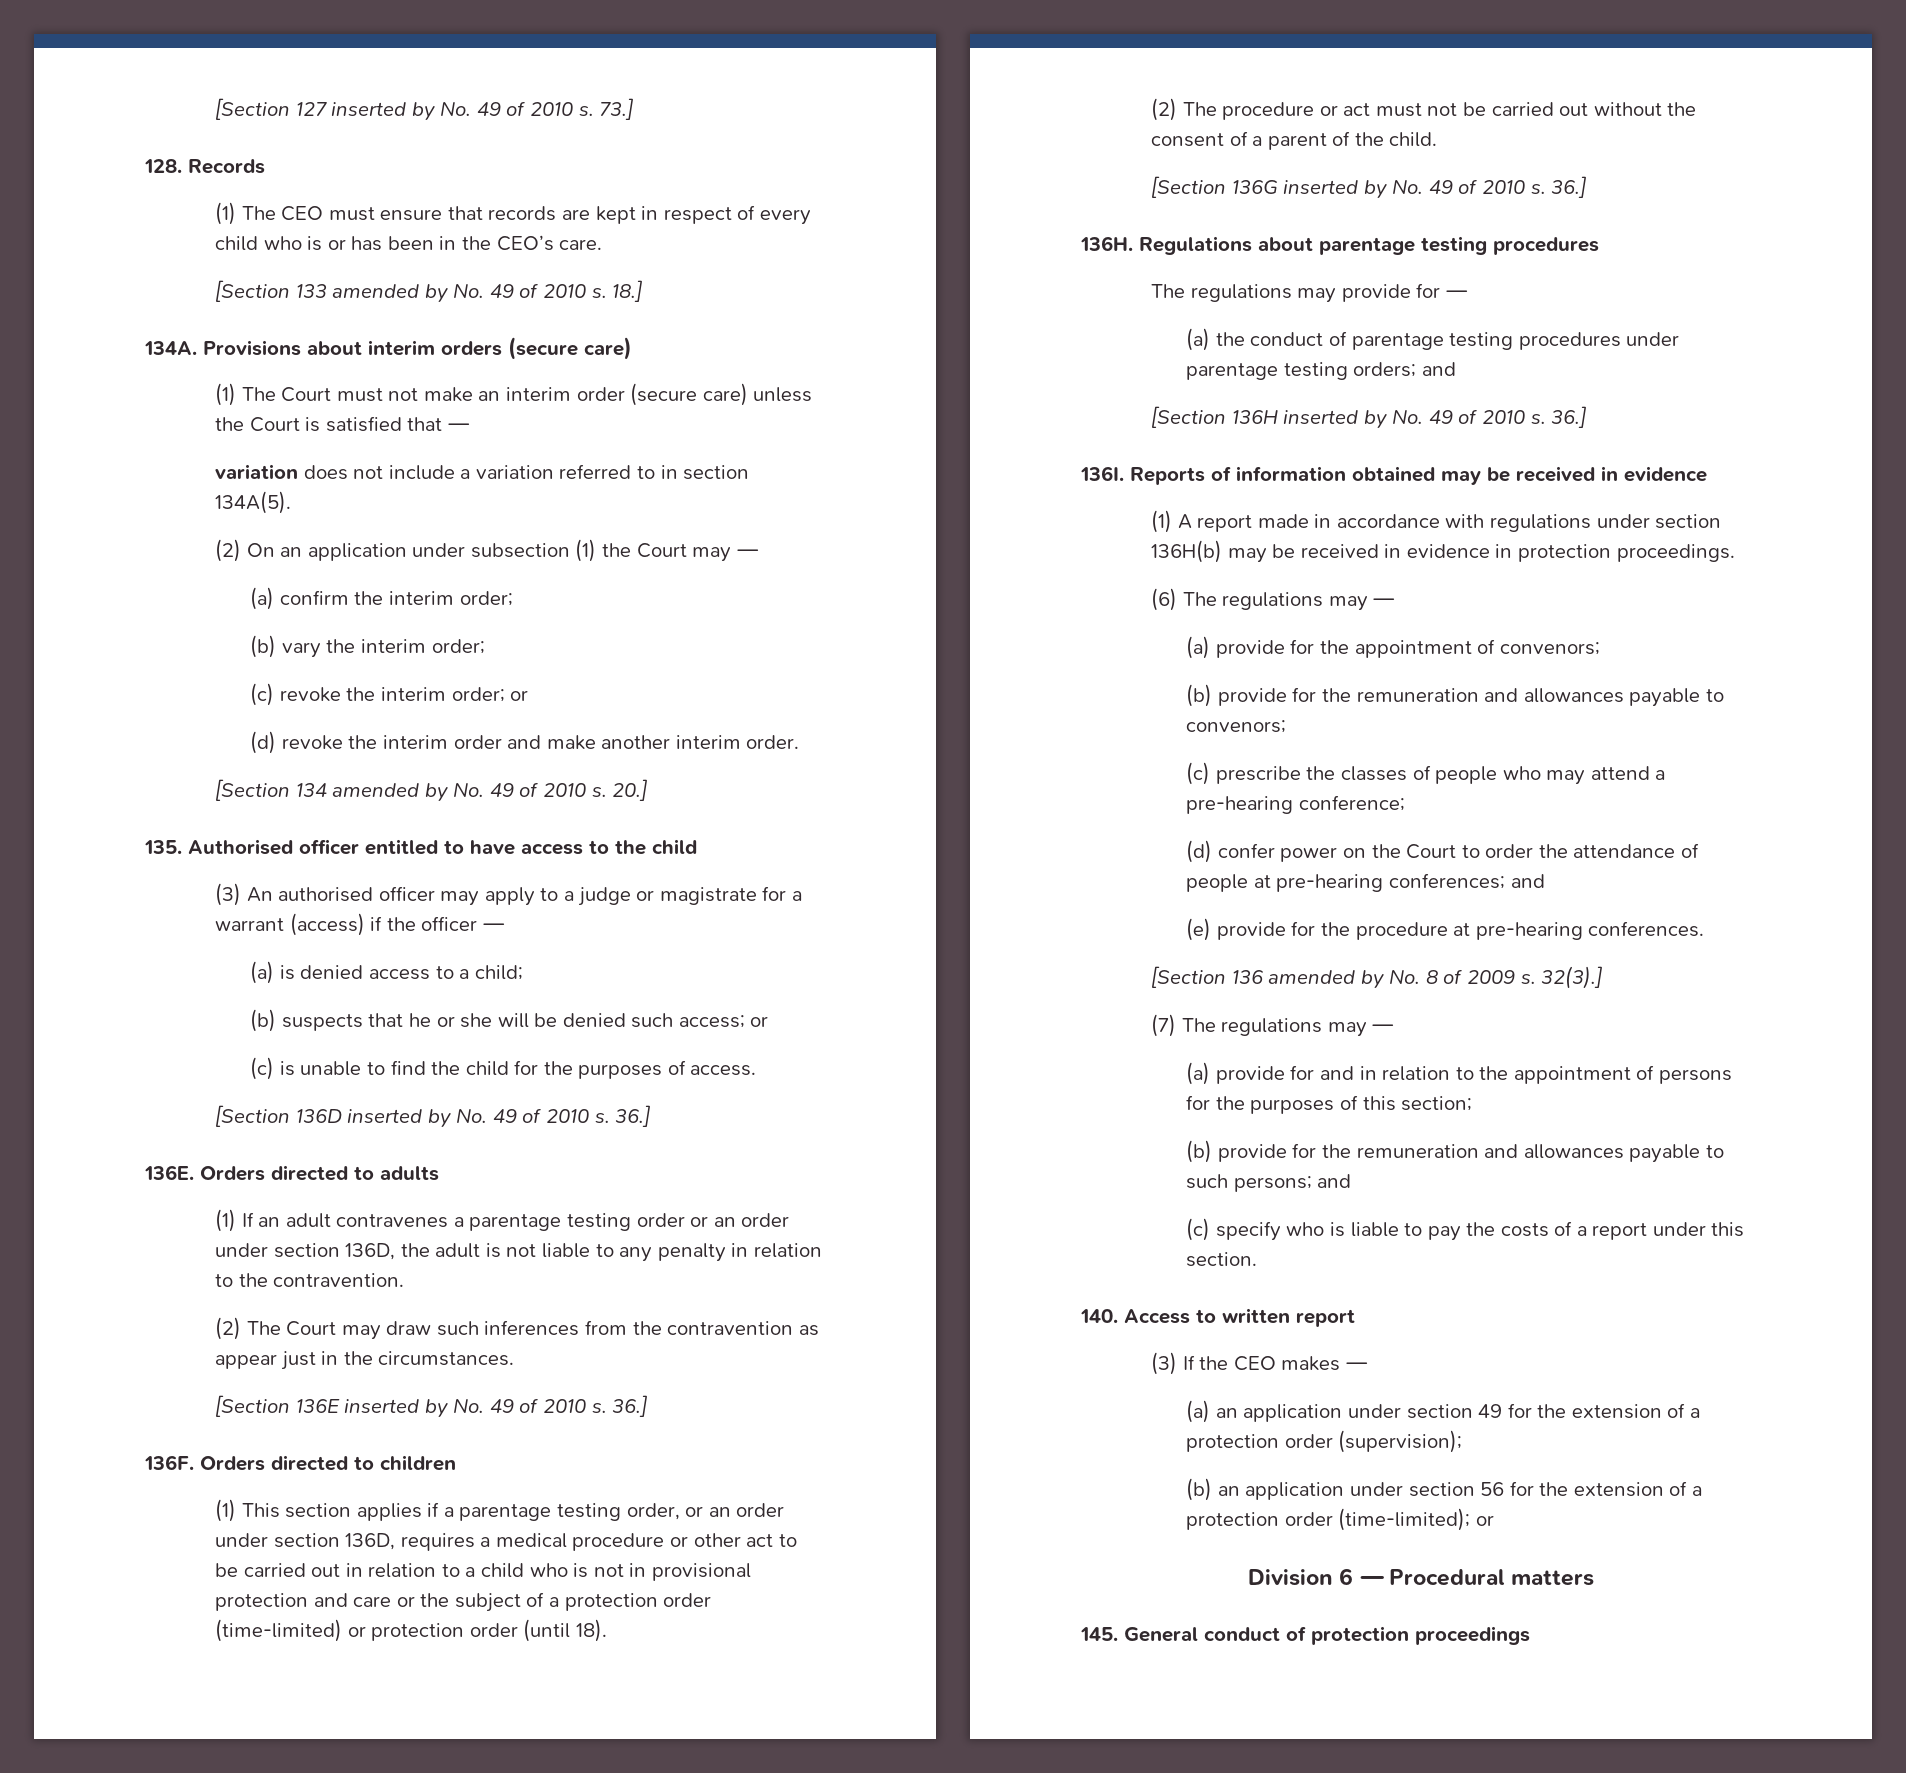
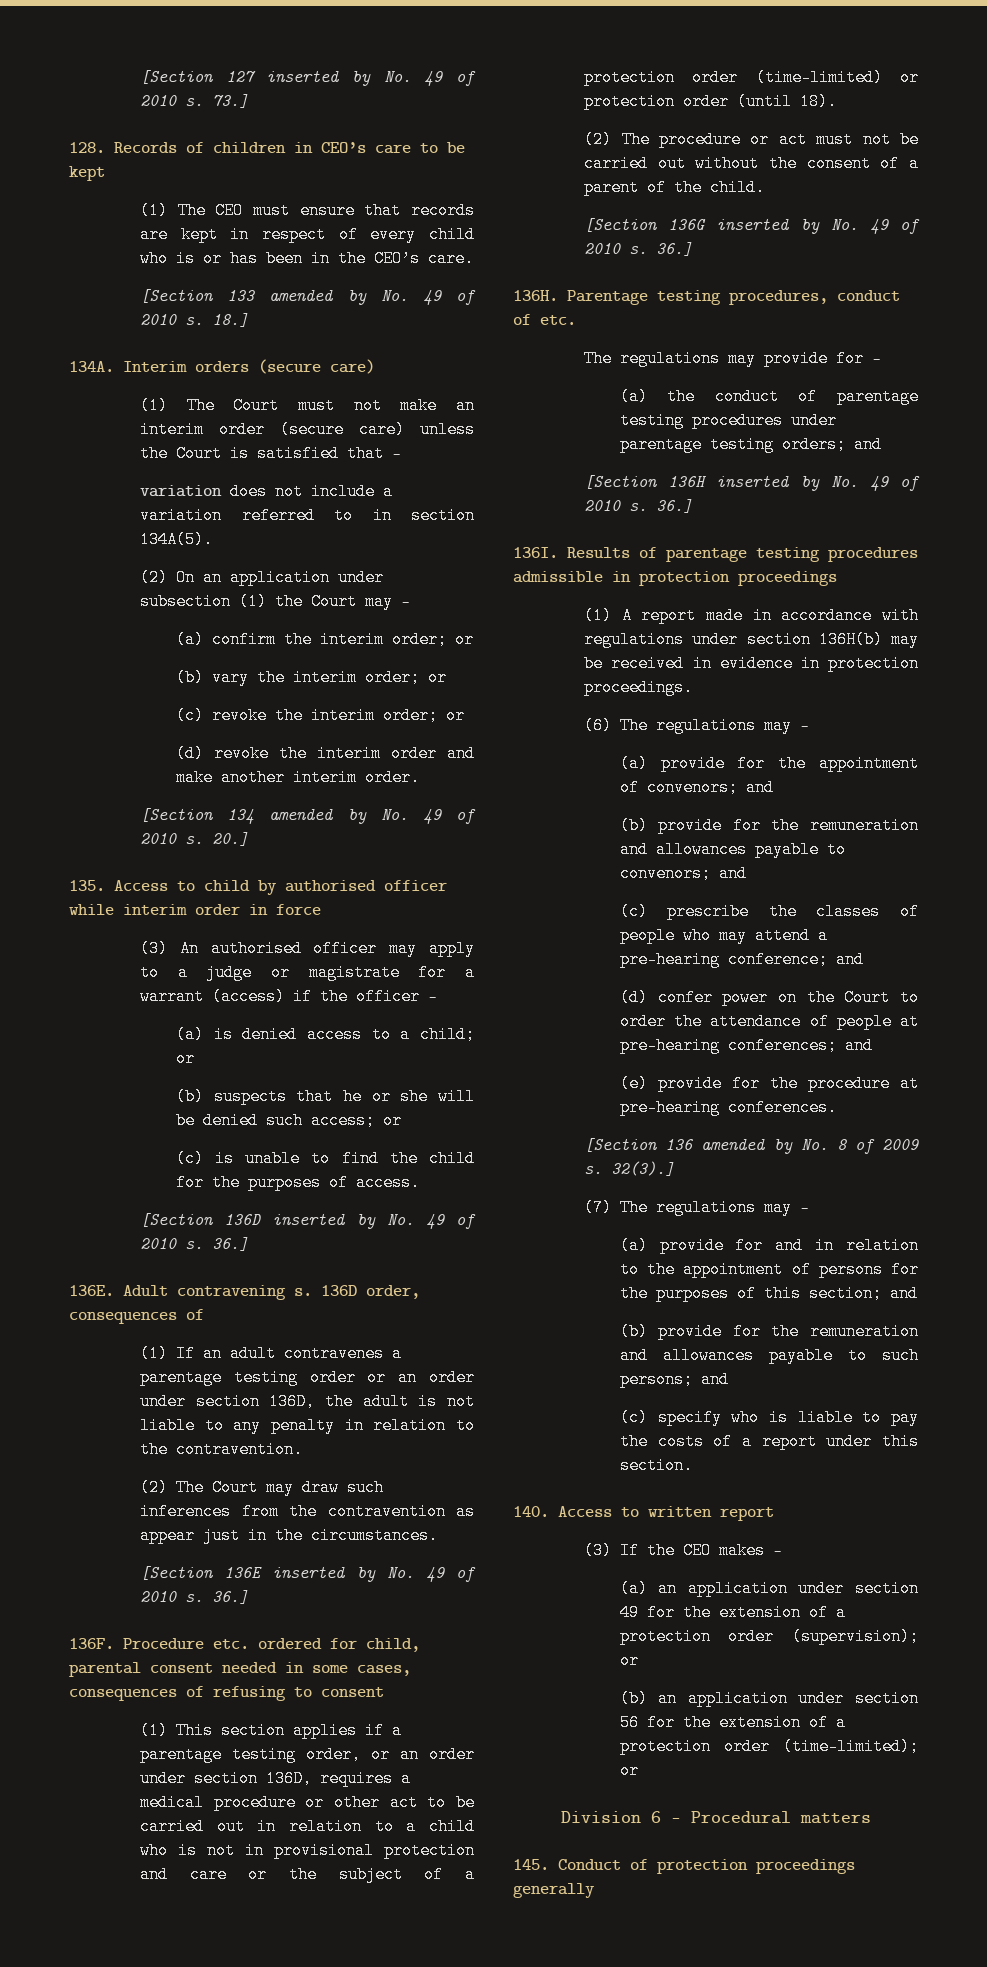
- 128. Records
+ 128. Records of children in CEO’s care to be kept
- Provisions about interim orders (secure care)
+ Interim orders (secure care)
- (a) confirm the interim order;
+ (a) confirm the interim order; or
- (b) vary the interim order;
+ (b) vary the interim order; or
- 135. Authorised officer entitled to have access to the child
+ 135. Access to child by authorised officer while interim order in force
- (a) is denied access to a child;
+ (a) is denied access to a child; or
- Orders directed to adults
+ Adult contravening s. 136D order, consequences of
- Orders directed to children
+ Procedure etc. ordered for child, parental consent needed in some cases, consequences of refusing to consent
- Regulations about parentage testing procedures
+ Parentage testing procedures, conduct of etc.
- Reports of information obtained may be received in evidence
+ Results of parentage testing procedures admissible in protection proceedings
- (a) provide for the appointment of convenors;
+ (a) provide for the appointment of convenors; and
- (b) provide for the remuneration and allowances payable to convenors;
+ (b) provide for the remuneration and allowances payable to convenors; and
- (c) prescribe the classes of people who may attend a pre-hearing conference;
+ (c) prescribe the classes of people who may attend a pre-hearing conference; and
- (a) provide for and in relation to the appointment of persons for the purposes of this section;
+ (a) provide for and in relation to the appointment of persons for the purposes of this section; and
- (a) an application under section 49 for the extension of a protection order (supervision);
+ (a) an application under section 49 for the extension of a protection order (supervision); or
- 145. General conduct of protection proceedings
+ 145. Conduct of protection proceedings generally

